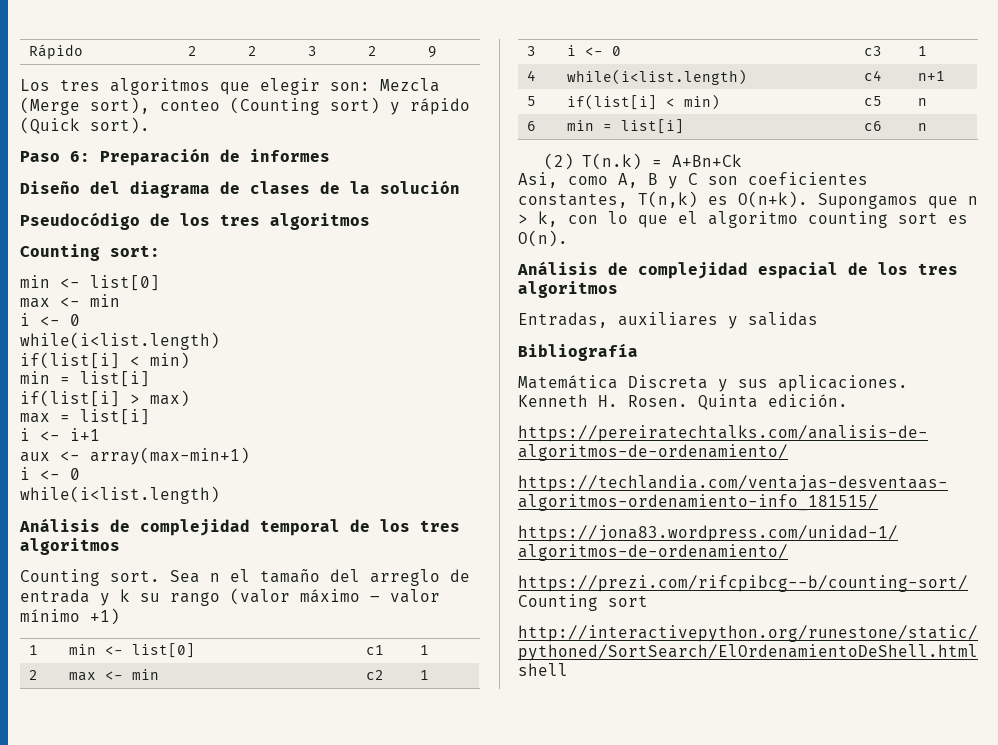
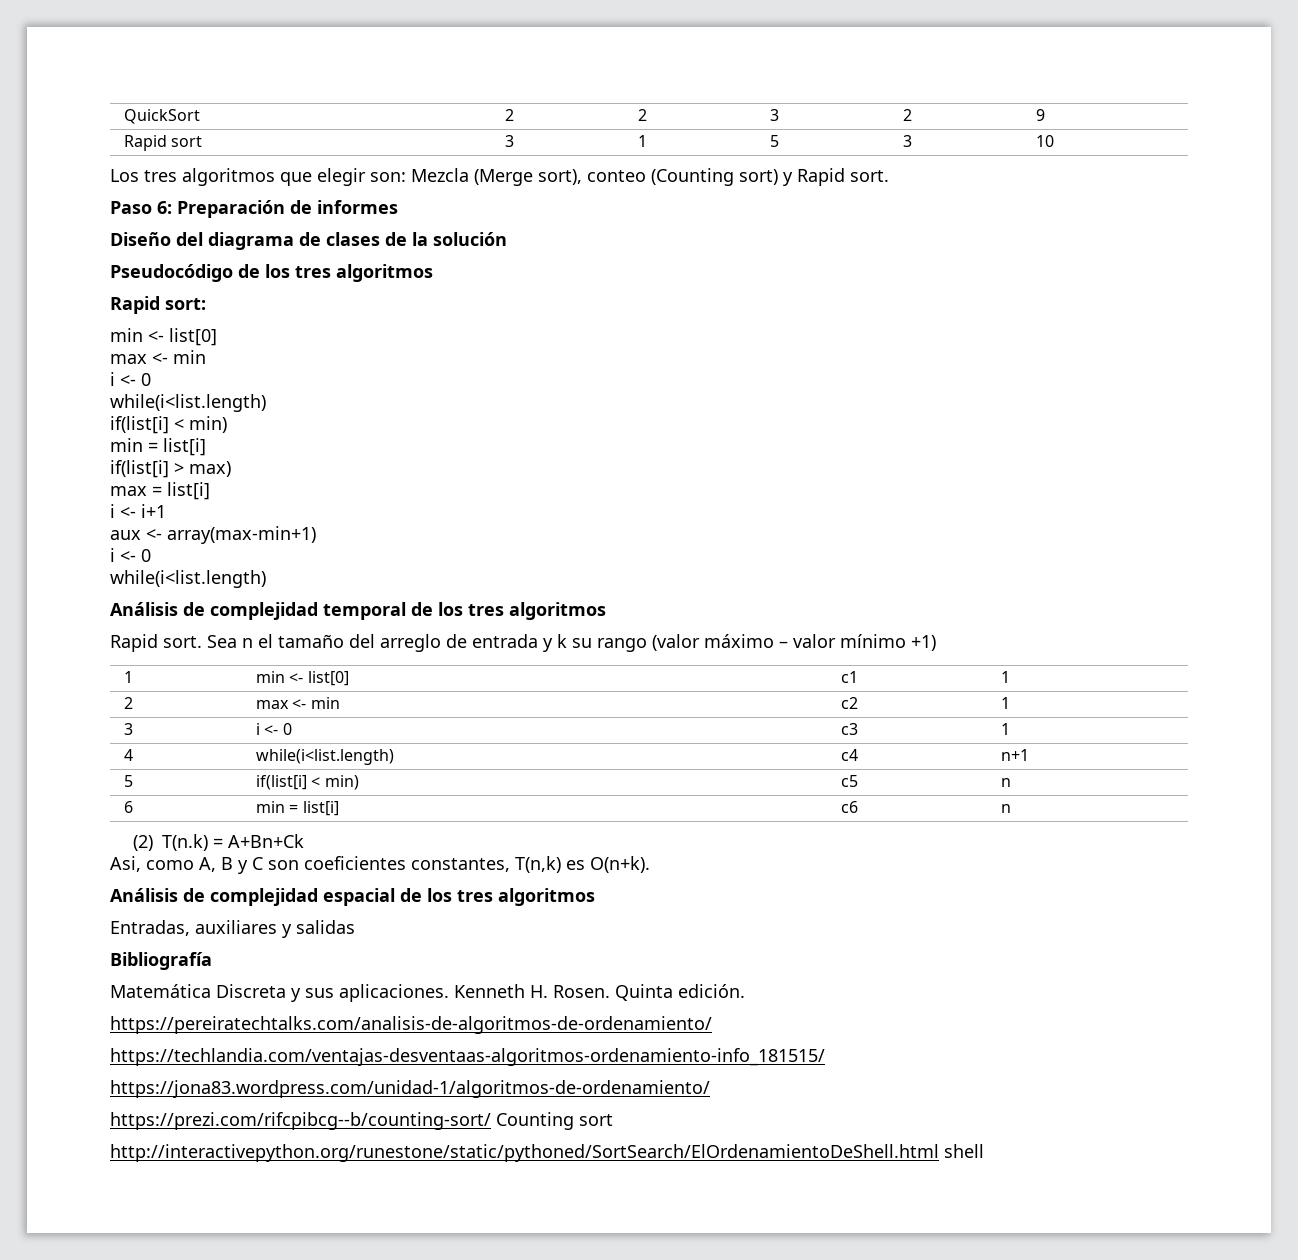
- Rápido | 2 | 2 | 3 | 2 | 9
+ QuickSort | 2 | 2 | 3 | 2 | 9
+ Rapid sort | 3 | 1 | 5 | 3 | 10
- Los tres algoritmos que elegir son: Mezcla (Merge sort), conteo (Counting sort) y rápido (Quick sort).
+ Los tres algoritmos que elegir son: Mezcla (Merge sort), conteo (Counting sort) y Rapid sort.
- Counting sort:
+ Rapid sort:
  Análisis de complejidad temporal de los tres algoritmos
- Counting sort.
+ Rapid sort.
- Supongamos que n > k, con lo que el algoritmo counting sort es O(n).

